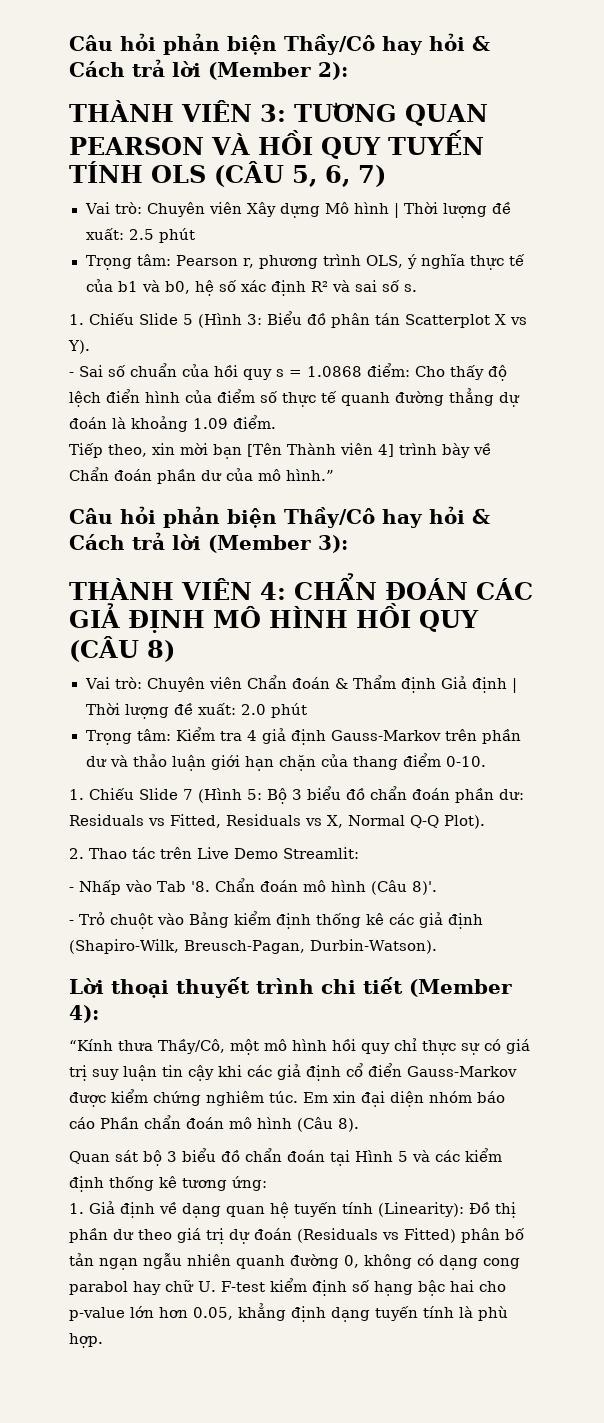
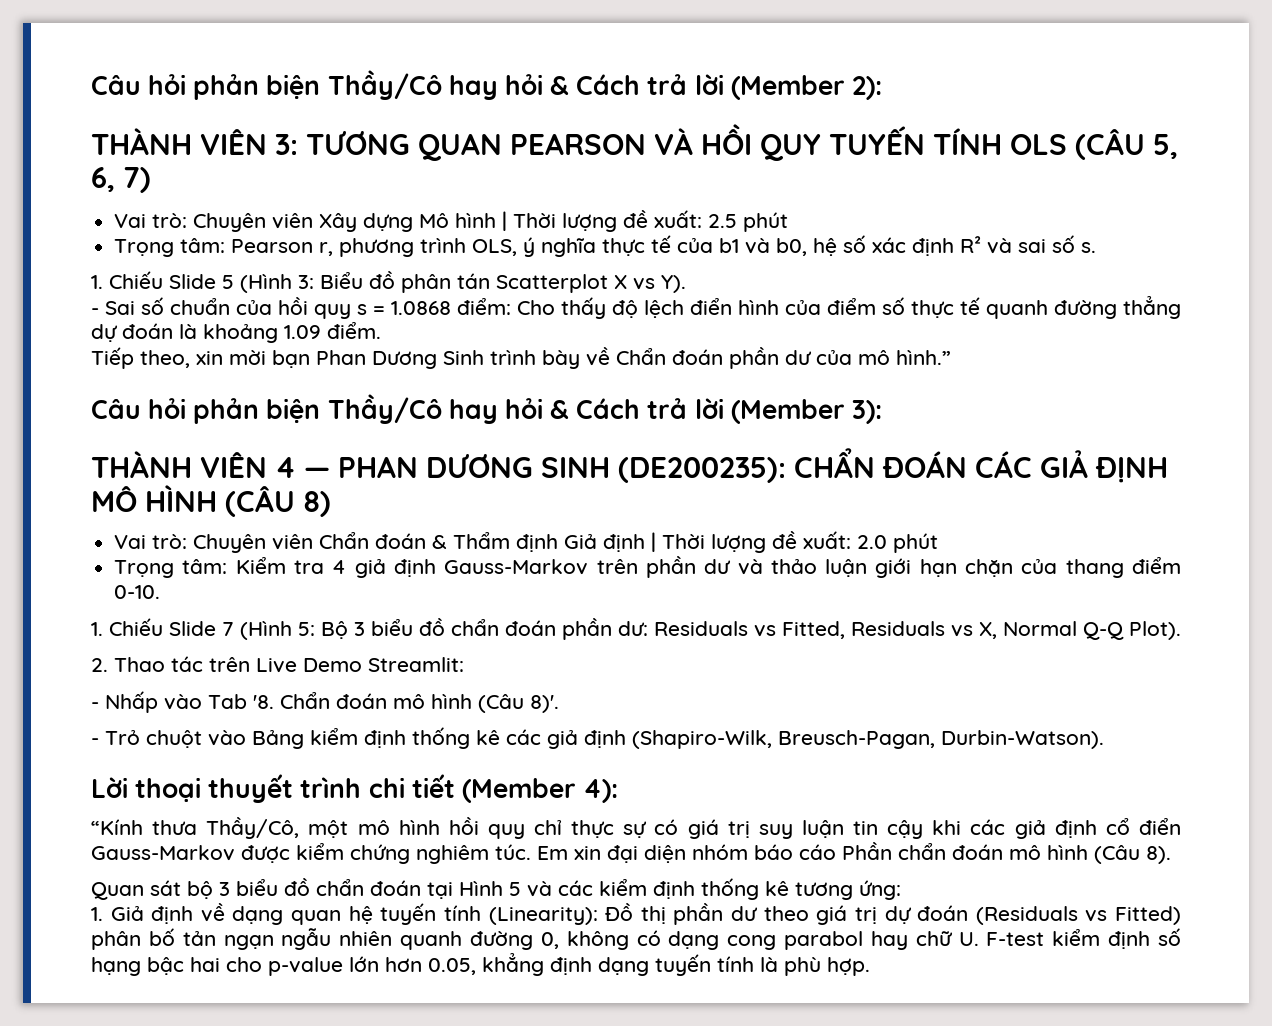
- Tiếp theo, xin mời bạn [Tên Thành viên 4] trình bày về Chẩn đoán phần dư của mô hình.”
+ Tiếp theo, xin mời bạn Phan Dương Sinh trình bày về Chẩn đoán phần dư của mô hình.”
- THÀNH VIÊN 4: CHẨN ĐOÁN CÁC GIẢ ĐỊNH MÔ HÌNH HỒI QUY (CÂU 8)
+ THÀNH VIÊN 4 — PHAN DƯƠNG SINH (DE200235): CHẨN ĐOÁN CÁC GIẢ ĐỊNH MÔ HÌNH (CÂU 8)

